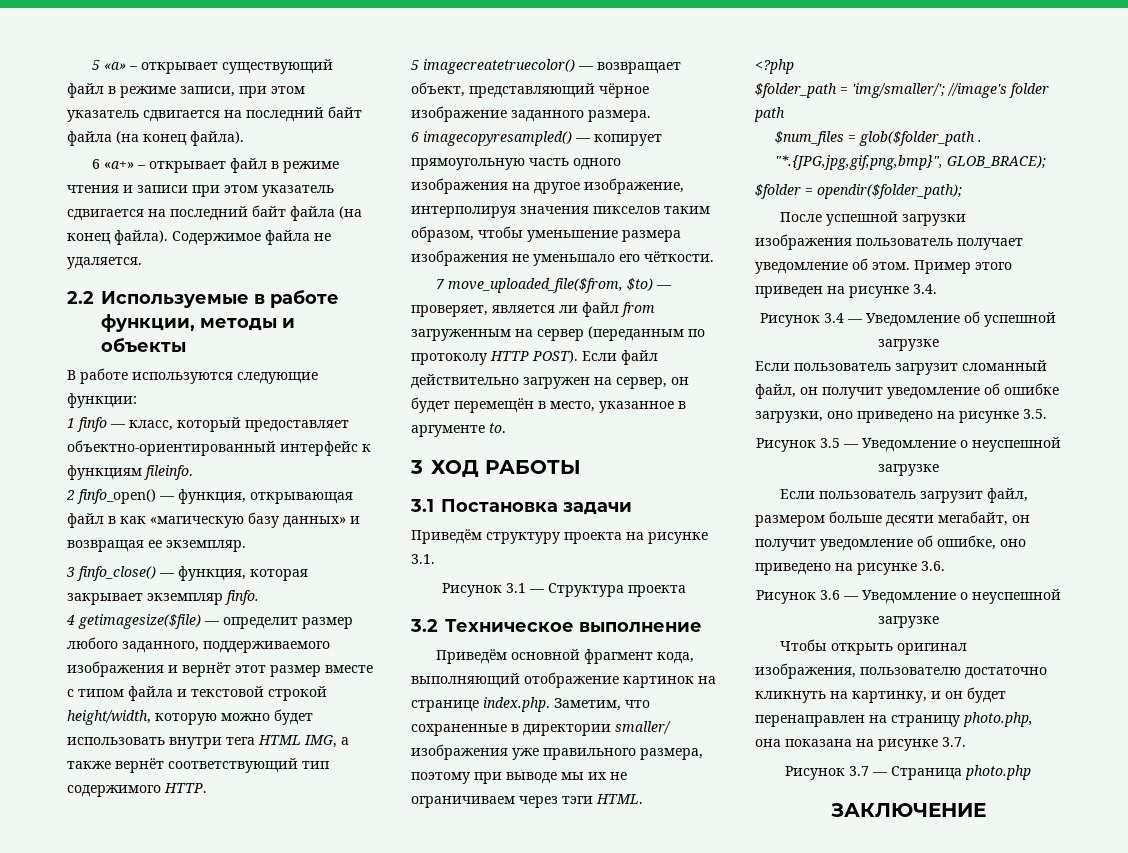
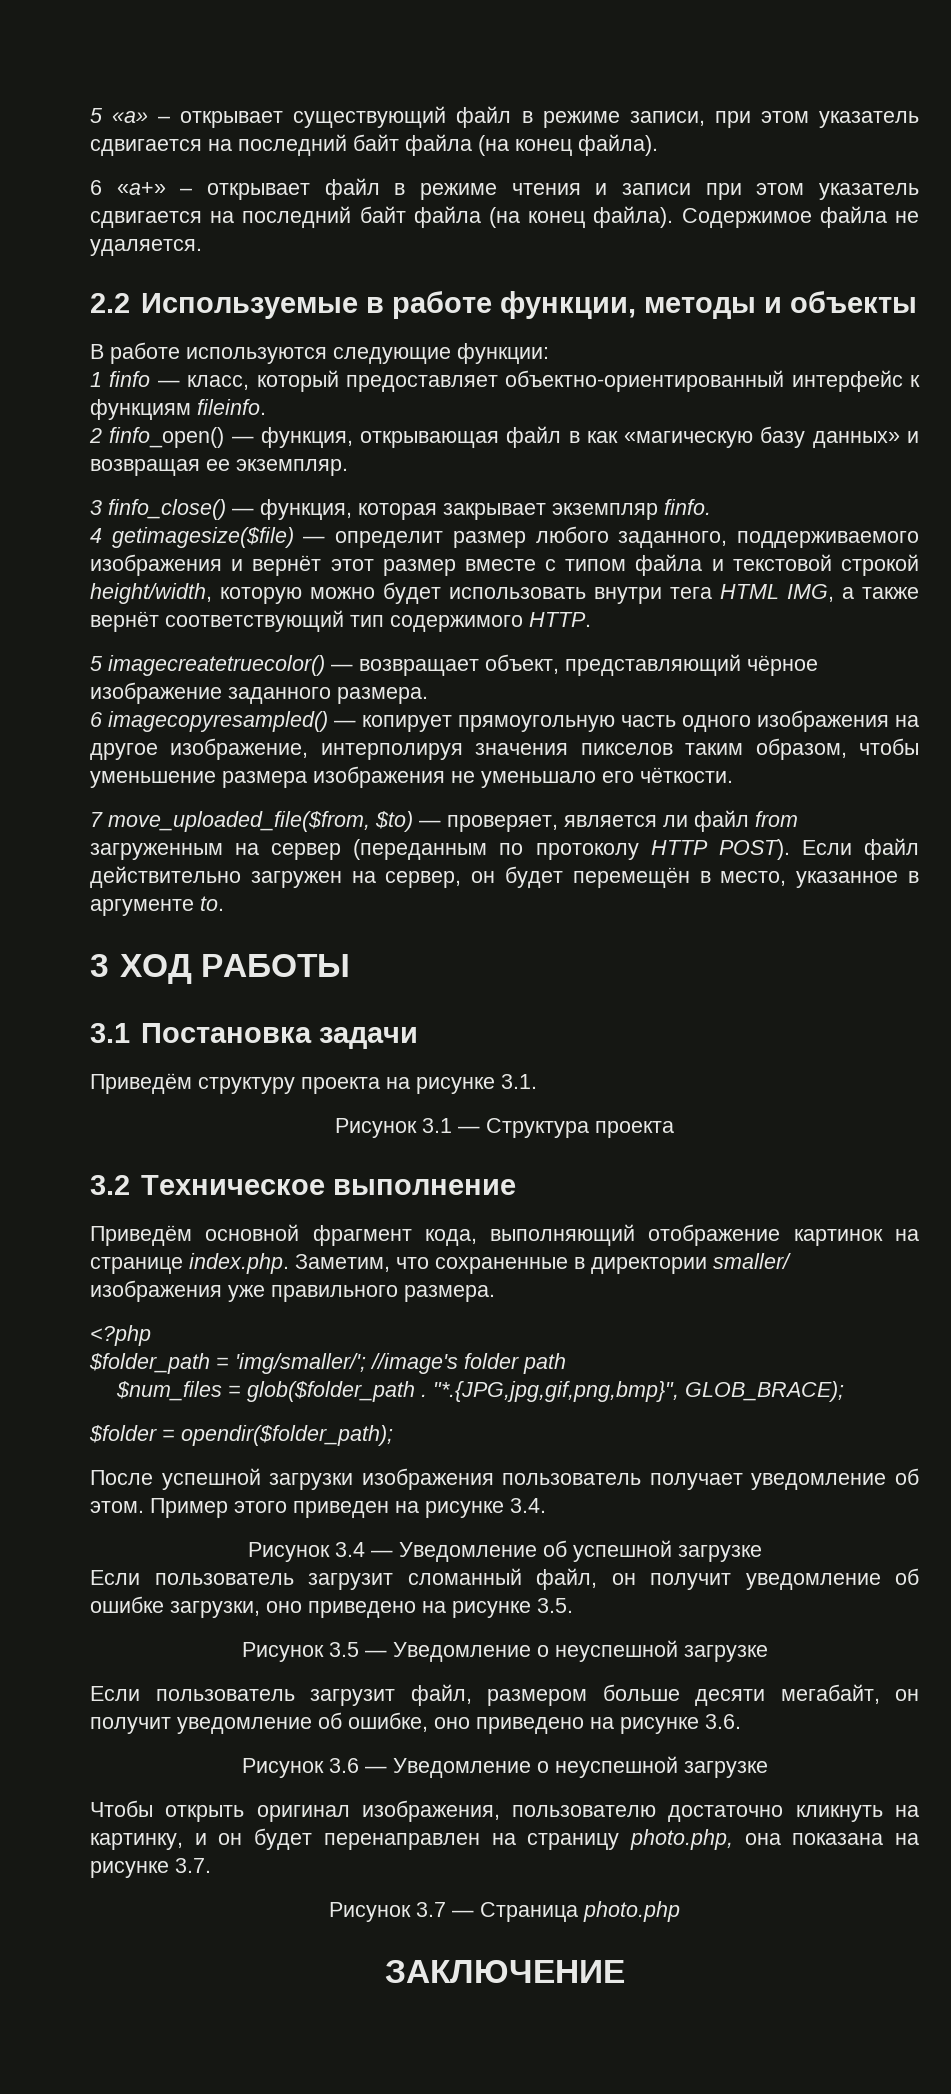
- Приведём основной фрагмент кода, выполняющий отображение картинок на странице index.php. Заметим, что сохраненные в директории smaller/ изображения уже правильного размера, поэтому при выводе мы их не ограничиваем через тэги HTML.
+ Приведём основной фрагмент кода, выполняющий отображение картинок на странице index.php. Заметим, что сохраненные в директории smaller/ изображения уже правильного размера.

